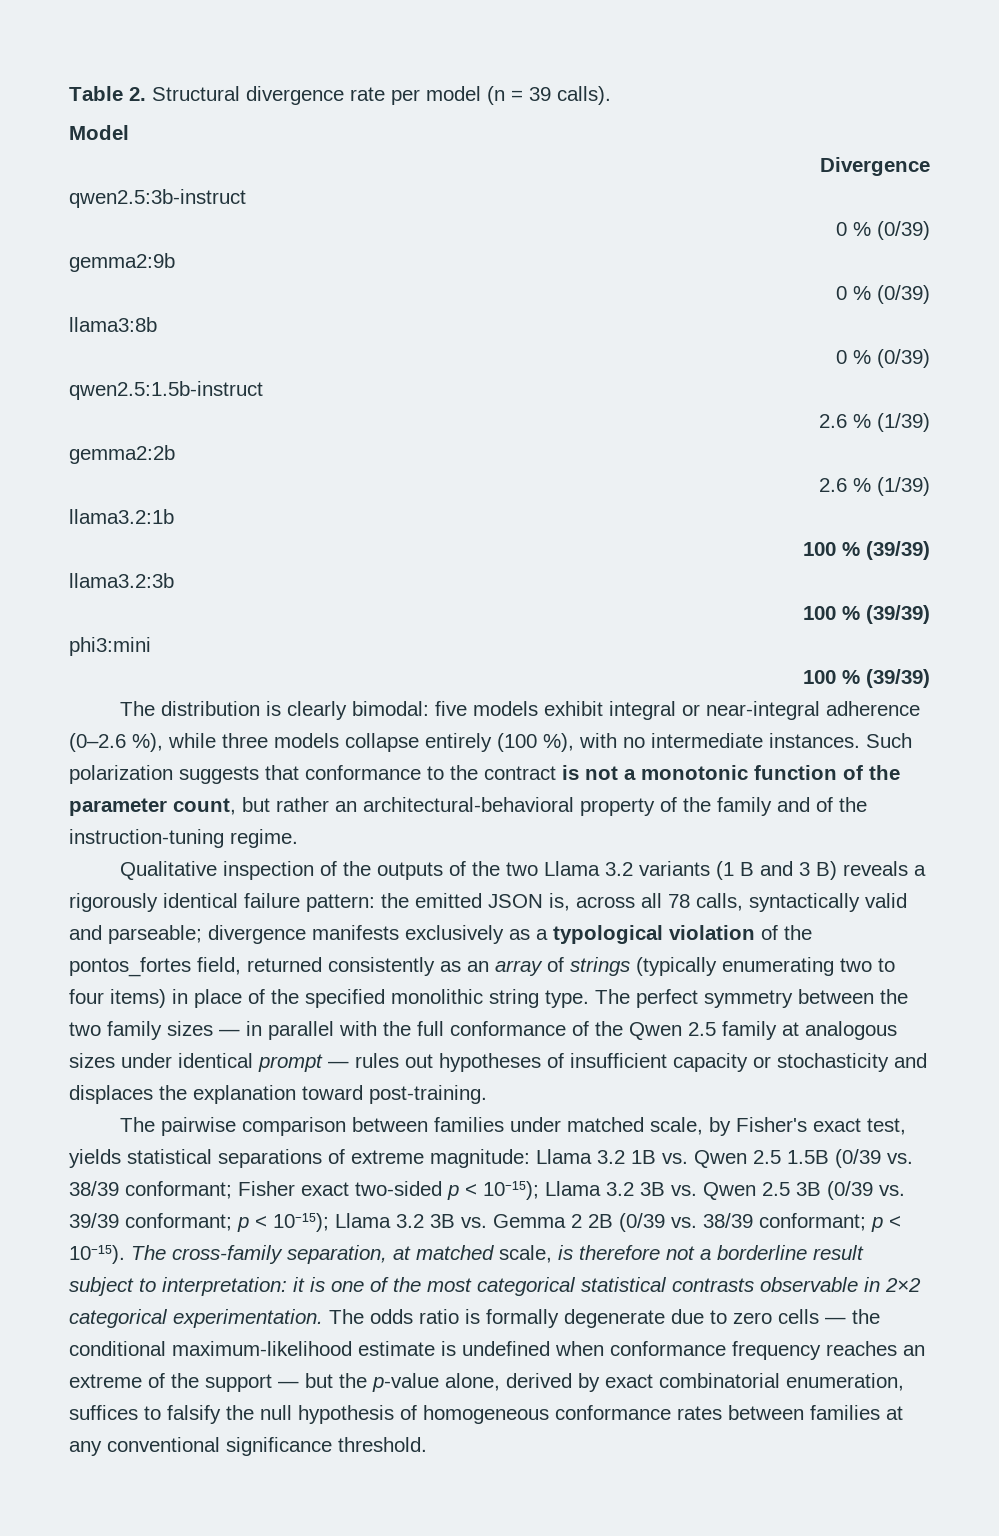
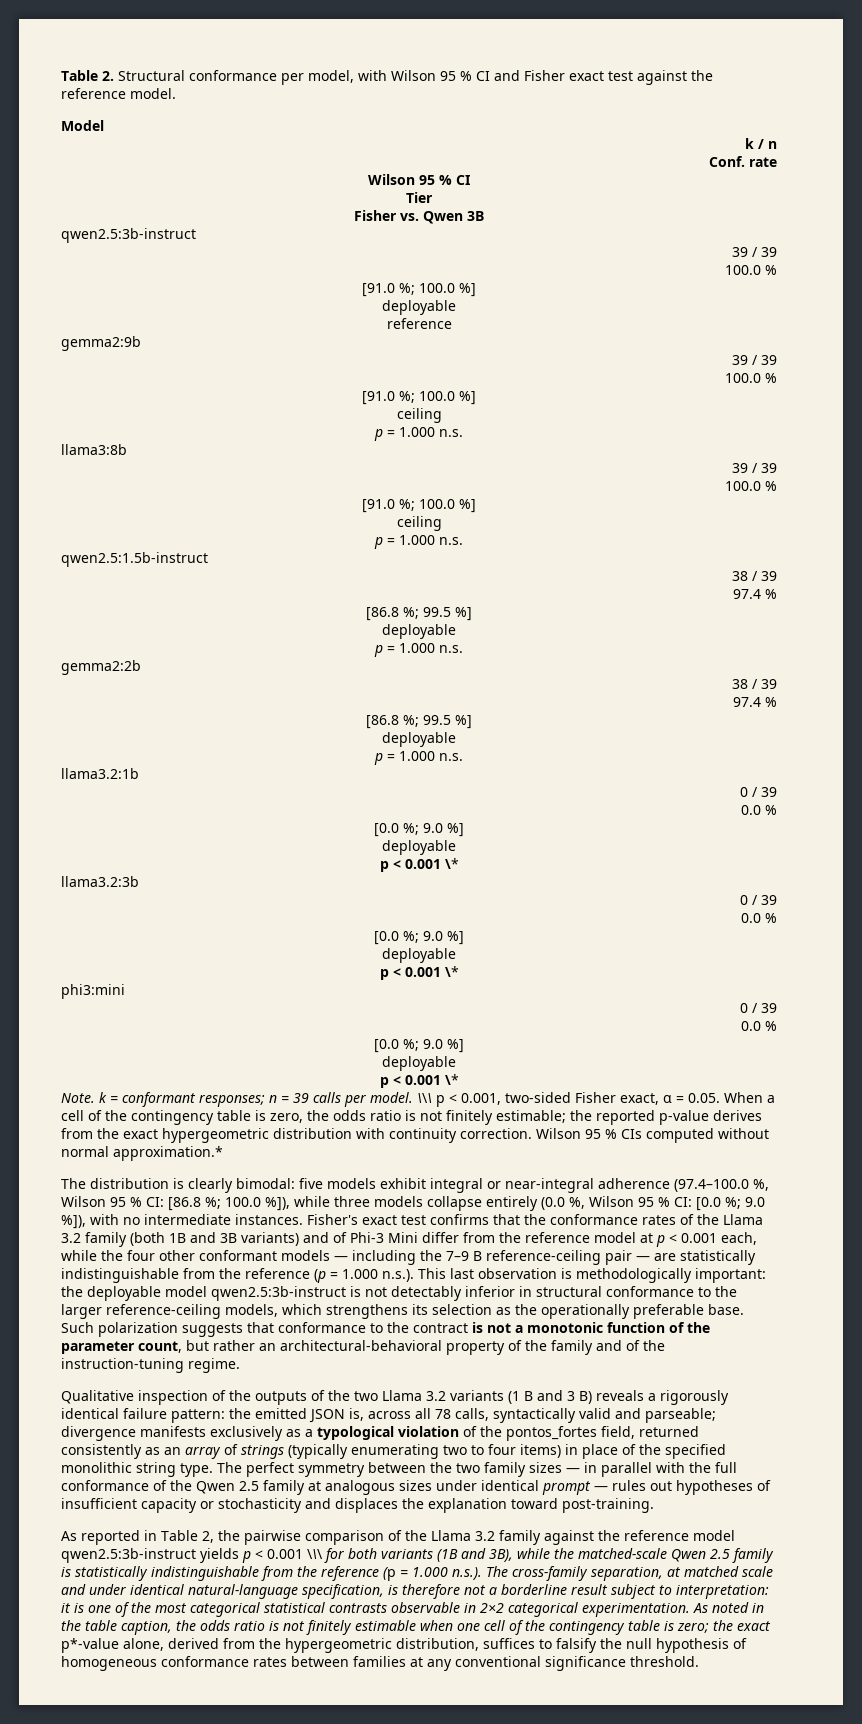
- Table 2. Structural divergence rate per model (n = 39 calls).
+ Table 2. Structural conformance per model, with Wilson 95 % CI and Fisher exact test against the reference model.
  Model
- Divergence
+ k / n
+ Conf. rate
+ Wilson 95 % CI
+ Tier
+ Fisher vs. Qwen 3B
  qwen2.5:3b-instruct
- 0 % (0/39)
+ 39 / 39
+ 100.0 %
+ [91.0 %; 100.0 %]
+ deployable
+ reference
  gemma2:9b
- 0 % (0/39)
+ 39 / 39
+ 100.0 %
+ [91.0 %; 100.0 %]
+ ceiling
+ p = 1.000 n.s.
  llama3:8b
- 0 % (0/39)
+ 39 / 39
+ 100.0 %
+ [91.0 %; 100.0 %]
+ ceiling
+ p = 1.000 n.s.
  qwen2.5:1.5b-instruct
- 2.6 % (1/39)
+ 38 / 39
+ 97.4 %
+ [86.8 %; 99.5 %]
+ deployable
+ p = 1.000 n.s.
  gemma2:2b
- 2.6 % (1/39)
+ 38 / 39
+ 97.4 %
+ [86.8 %; 99.5 %]
+ deployable
+ p = 1.000 n.s.
  llama3.2:1b
- 100 % (39/39)
+ 0 / 39
+ 0.0 %
+ [0.0 %; 9.0 %]
+ deployable
+ p < 0.001 \*
  llama3.2:3b
- 100 % (39/39)
+ 0 / 39
+ 0.0 %
+ [0.0 %; 9.0 %]
+ deployable
+ p < 0.001 \*
  phi3:mini
- 100 % (39/39)
+ 0 / 39
+ 0.0 %
+ [0.0 %; 9.0 %]
+ deployable
+ p < 0.001 \*
+ Note. k = conformant responses; n = 39 calls per model. \\\ p < 0.001, two-sided Fisher exact, α = 0.05. When a cell of the contingency table is zero, the odds ratio is not finitely estimable; the reported p-value derives from the exact hypergeometric distribution with continuity correction. Wilson 95 % CIs computed without normal approximation.*
- The distribution is clearly bimodal: five models exhibit integral or near-integral adherence (0–2.6 %), while three models collapse entirely (100 %), with no intermediate instances.
+ The distribution is clearly bimodal: five models exhibit integral or near-integral adherence (97.4–100.0 %, Wilson 95 % CI: [86.8 %; 100.0 %]), while three models collapse entirely (0.0 %, Wilson 95 % CI: [0.0 %; 9.0 %]), with no intermediate instances. Fisher's exact test confirms that the conformance rates of the Llama 3.2 family (both 1B and 3B variants) and of Phi-3 Mini differ from the reference model at p < 0.001 each, while the four other conformant models — including the 7–9 B reference-ceiling pair — are statistically indistinguishable from the reference (p = 1.000 n.s.). This last observation is methodologically important: the deployable model qwen2.5:3b-instruct is not detectably inferior in structural conformance to the larger reference-ceiling models, which strengthens its selection as the operationally preferable base.
- The pairwise comparison between families under matched scale, by Fisher's exact test, yields statistical separations of extreme magnitude: Llama 3.2 1B vs. Qwen 2.5 1.5B (0/39 vs. 38/39 conformant; Fisher exact two-sided p < 10⁻¹⁵); Llama 3.2 3B vs. Qwen 2.5 3B (0/39 vs. 39/39 conformant; p < 10⁻¹⁵); Llama 3.2 3B vs. Gemma 2 2B (0/39 vs. 38/39 conformant; p < 10⁻¹⁵). The cross-family separation, at matched scale, is therefore not a borderline result subject to interpretation: it is one of the most categorical statistical contrasts observable in 2×2 categorical experimentation.
+ As reported in Table 2, the pairwise comparison of the Llama 3.2 family against the reference model qwen2.5:3b-instruct yields p < 0.001 \\\ for both variants (1B and 3B), while the matched-scale Qwen 2.5 family is statistically indistinguishable from the reference (p = 1.000 n.s.). The cross-family separation, at matched scale and under identical natural-language specification, is therefore not a borderline result subject to interpretation: it is one of the most categorical statistical contrasts observable in 2×2 categorical experimentation.
- The odds ratio is formally degenerate due to zero cells — the conditional maximum-likelihood estimate is undefined when conformance frequency reaches an extreme of the support — but the p-value alone, derived by exact combinatorial enumeration, suffices to falsify the null hypothesis of homogeneous conformance rates between families at any conventional significance threshold.
+ As noted in the table caption, the odds ratio is not finitely estimable when one cell of the contingency table is zero; the exact p*-value alone, derived from the hypergeometric distribution, suffices to falsify the null hypothesis of homogeneous conformance rates between families at any conventional significance threshold.

